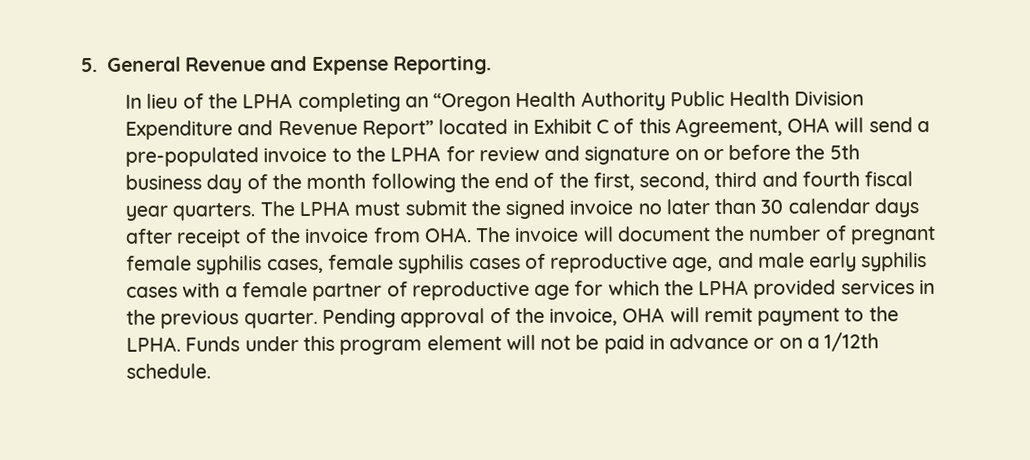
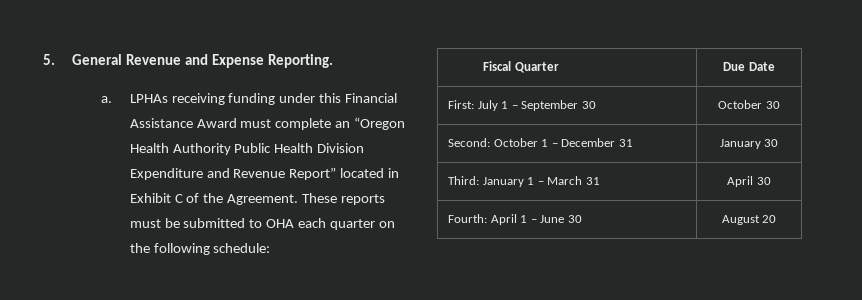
- In lieu of the LPHA completing an “Oregon Health Authority Public Health Division Expenditure and Revenue Report” located in Exhibit C of this Agreement, OHA will send a pre-populated invoice to the LPHA for review and signature on or before the 5th business day of the month following the end of the first, second, third and fourth fiscal year quarters. The LPHA must submit the signed invoice no later than 30 calendar days after receipt of the invoice from OHA. The invoice will document the number of pregnant female syphilis cases, female syphilis cases of reproductive age, and male early syphilis cases with a female partner of reproductive age for which the LPHA provided services in the previous quarter. Pending approval of the invoice, OHA will remit payment to the LPHA. Funds under this program element will not be paid in advance or on a 1/12th schedule.
+ a. LPHAs receiving funding under this Financial Assistance Award must complete an “Oregon Health Authority Public Health Division Expenditure and Revenue Report” located in Exhibit C of the Agreement. These reports must be submitted to OHA each quarter on the following schedule:
+ Fiscal Quarter | Due Date
+ First: July 1 – September 30 | October 30
+ Second: October 1 – December 31 | January 30
+ Third: January 1 – March 31 | April 30
+ Fourth: April 1 – June 30 | August 20

